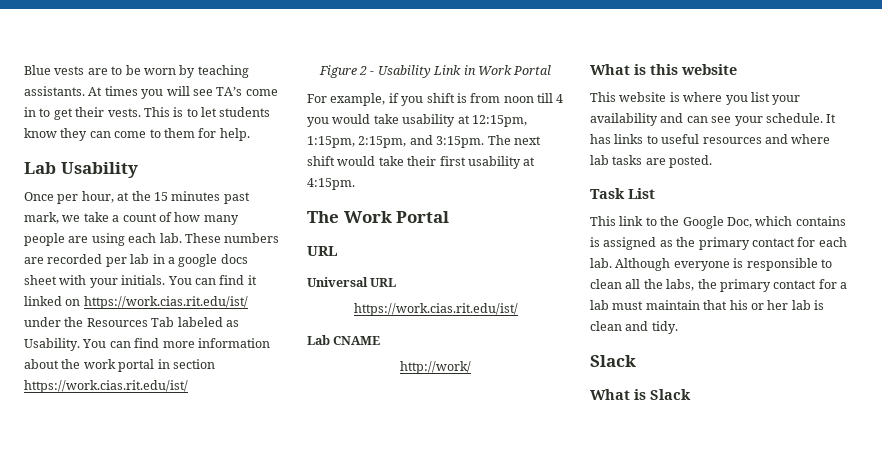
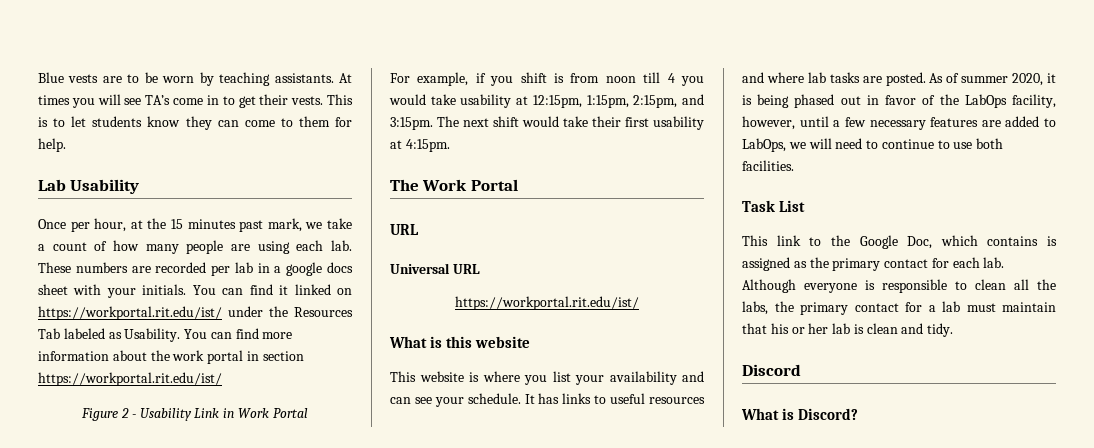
- You can find it linked on https://work.cias.rit.edu/ist/ under the Resources Tab labeled as Usability.
+ You can find it linked on https://workportal.rit.edu/ist/ under the Resources Tab labeled as Usability.
- You can find more information about the work portal in section https://work.cias.rit.edu/ist/
+ You can find more information about the work portal in section https://workportal.rit.edu/ist/
  Universal URL
- https://work.cias.rit.edu/ist/
- Lab CNAME
- http://work/
+ https://workportal.rit.edu/ist/
+ As of summer 2020, it is being phased out in favor of the LabOps facility, however, until a few necessary features are added to LabOps, we will need to continue to use both facilities.
  Although everyone is responsible to clean all the labs, the primary contact for a lab must maintain that his or her lab is clean and tidy.
- Slack
- What is Slack
+ Discord
+ What is Discord?

